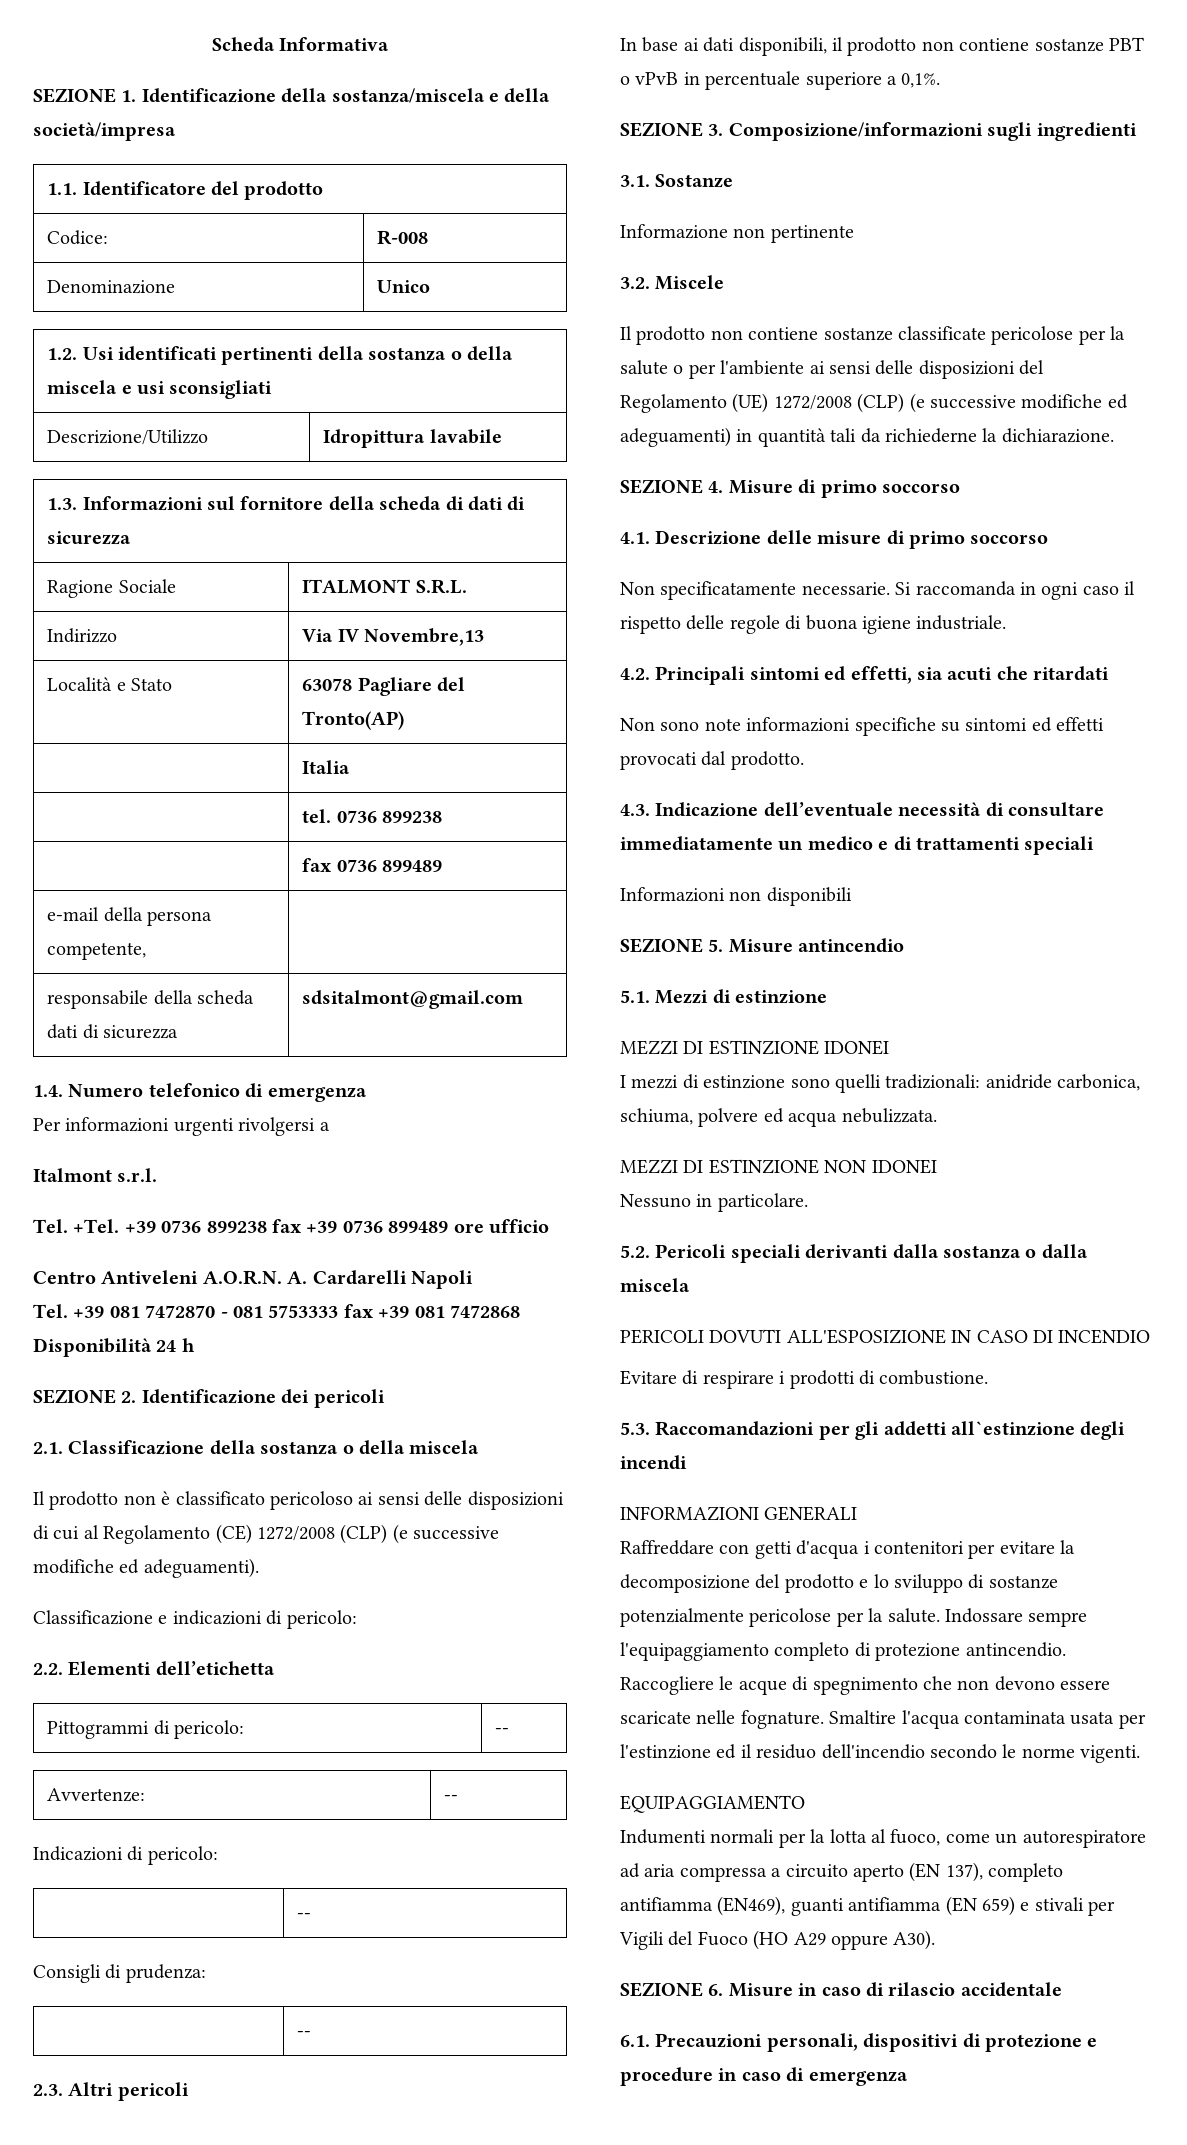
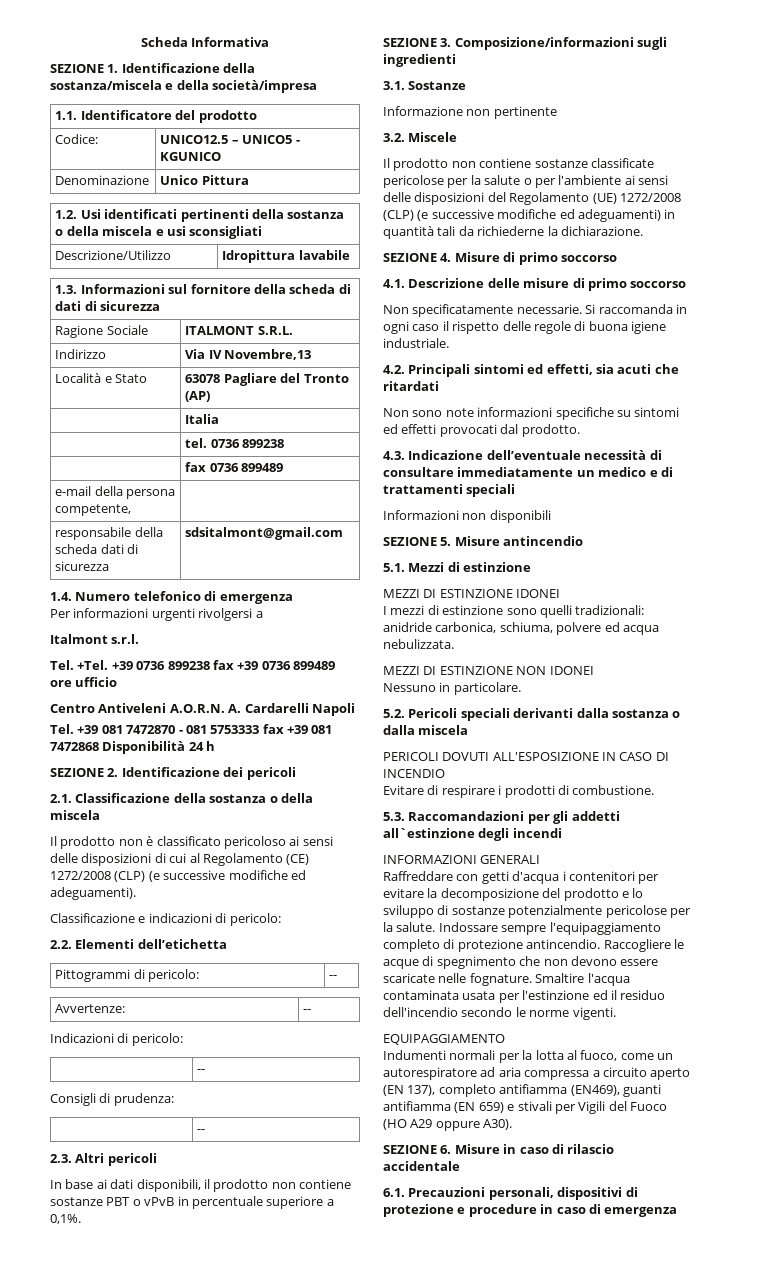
- Codice: | R-008
+ Codice: | UNICO12.5 – UNICO5 - KGUNICO
- Denominazione | Unico
+ Denominazione | Unico Pittura
- Località e Stato | 63078 Pagliare del Tronto(AP)
+ Località e Stato | 63078 Pagliare del Tronto (AP)

